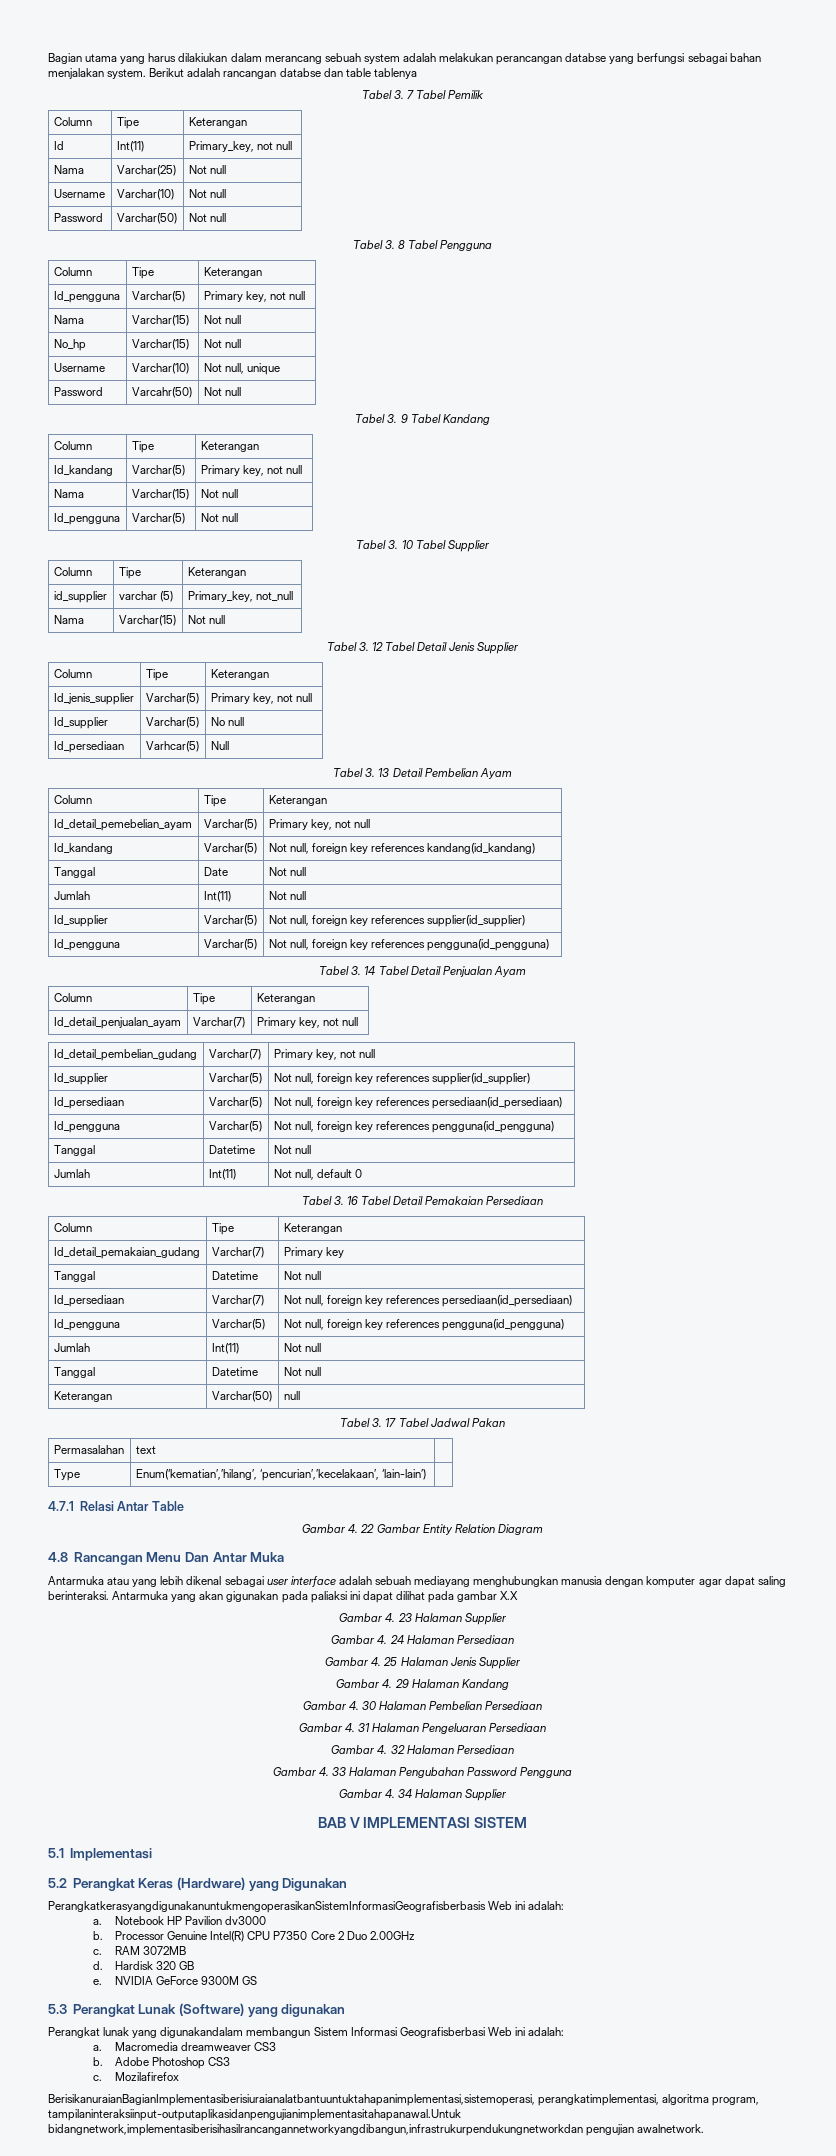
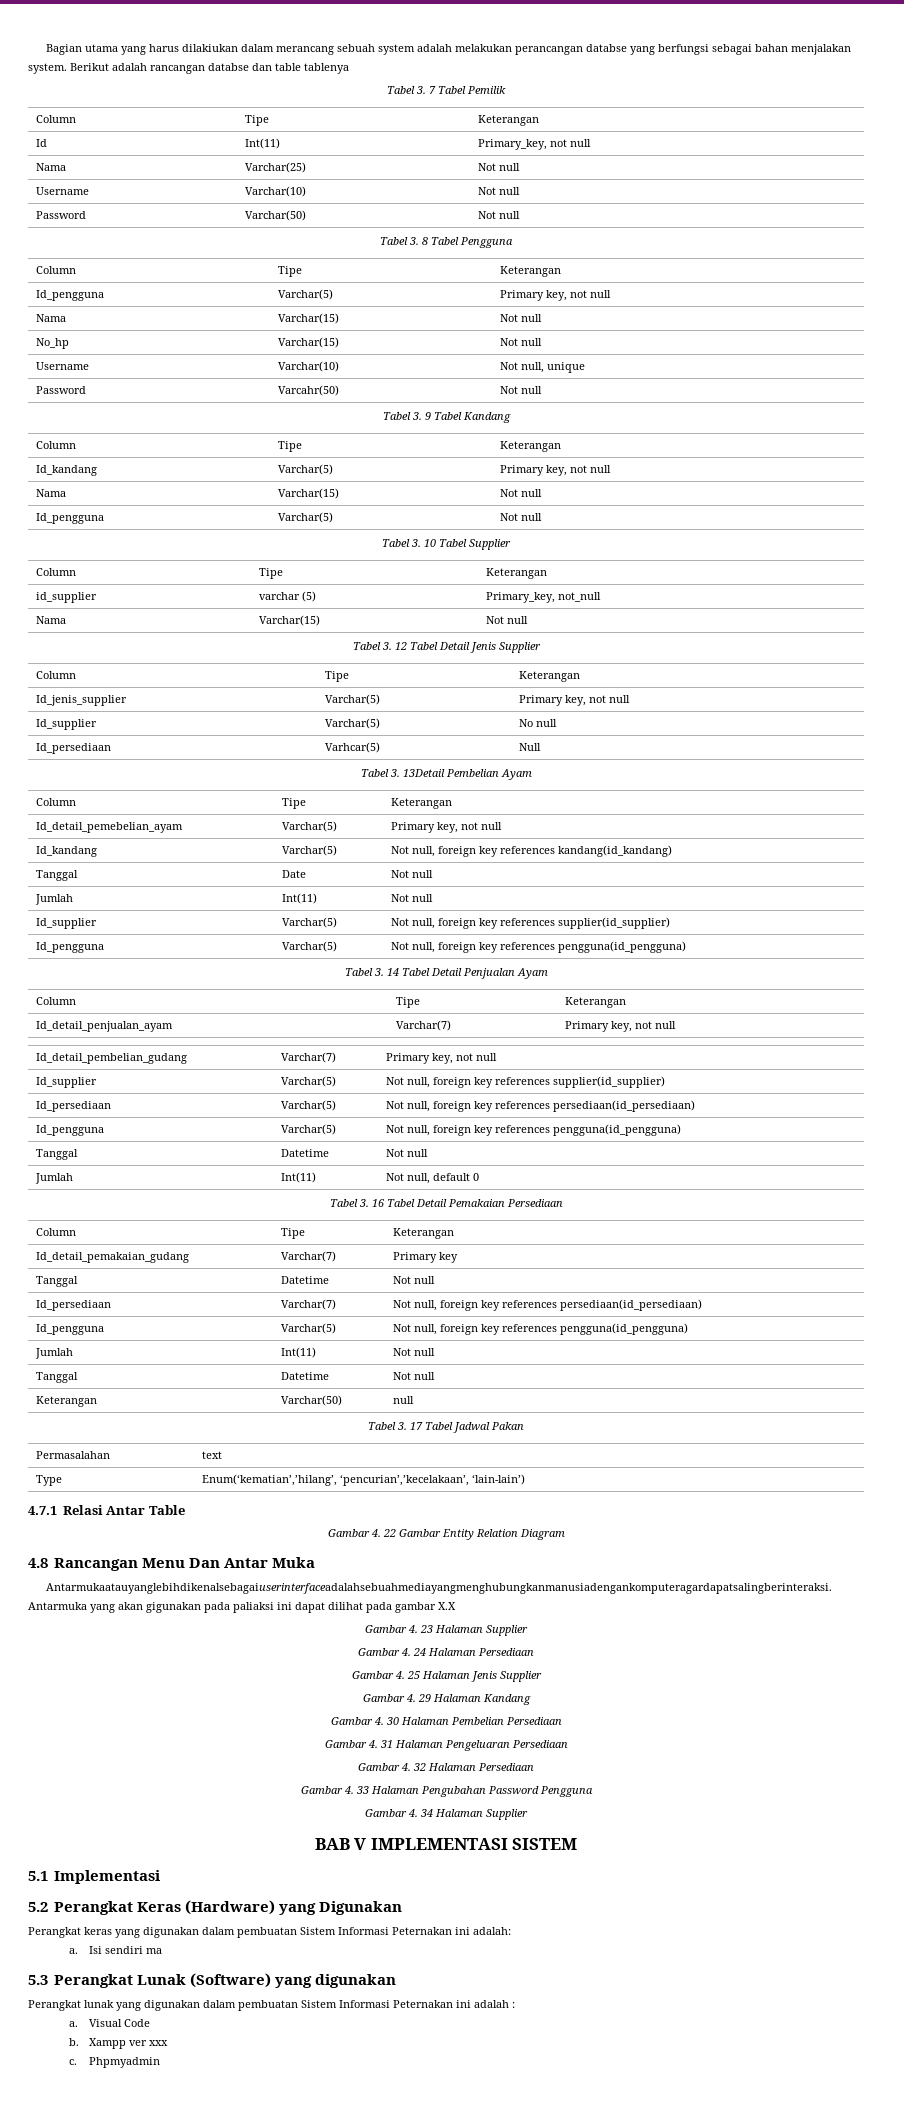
- Tabel 3. 13 Detail Pembelian Ayam
+ Tabel 3. 13Detail Pembelian Ayam
- Antarmuka atau yang lebih dikenal sebagai user interface adalah sebuah mediayang menghubungkan manusia dengan komputer agar dapat saling berinteraksi.
+ Antarmukaatauyanglebihdikenalsebagaiuserinterfaceadalahsebuahmediayangmenghubungkanmanusiadengankomputeragardapatsalingberinteraksi.
- PerangkatkerasyangdigunakanuntukmengoperasikanSistemInformasiGeografisberbasis Web ini adalah:
- a. Notebook HP Pavilion dv3000
- b. Processor Genuine Intel(R) CPU P7350 Core 2 Duo 2.00GHz
- c. RAM 3072MB
- d. Hardisk 320 GB
- e. NVIDIA GeForce 9300M GS
+ Perangkat keras yang digunakan dalam pembuatan Sistem Informasi Peternakan ini adalah:
+ a. Isi sendiri ma
- Perangkat lunak yang digunakandalam membangun Sistem Informasi Geografisberbasi Web ini adalah:
- a. Macromedia dreamweaver CS3
- b. Adobe Photoshop CS3
- c. Mozilafirefox
- BerisikanuraianBagianImplementasiberisiuraianalatbantuuntuktahapanimplementasi,sistemoperasi, perangkatimplementasi, algoritma program, tampilaninteraksiinput-outputaplikasidanpengujianimplementasitahapanawal.Untuk bidangnetwork,implementasiberisihasilrancangannetworkyangdibangun,infrastrukurpendukungnetworkdan pengujian awalnetwork.
+ Perangkat lunak yang digunakan dalam pembuatan Sistem Informasi Peternakan ini adalah :
+ a. Visual Code
+ b. Xampp ver xxx
+ c. Phpmyadmin

